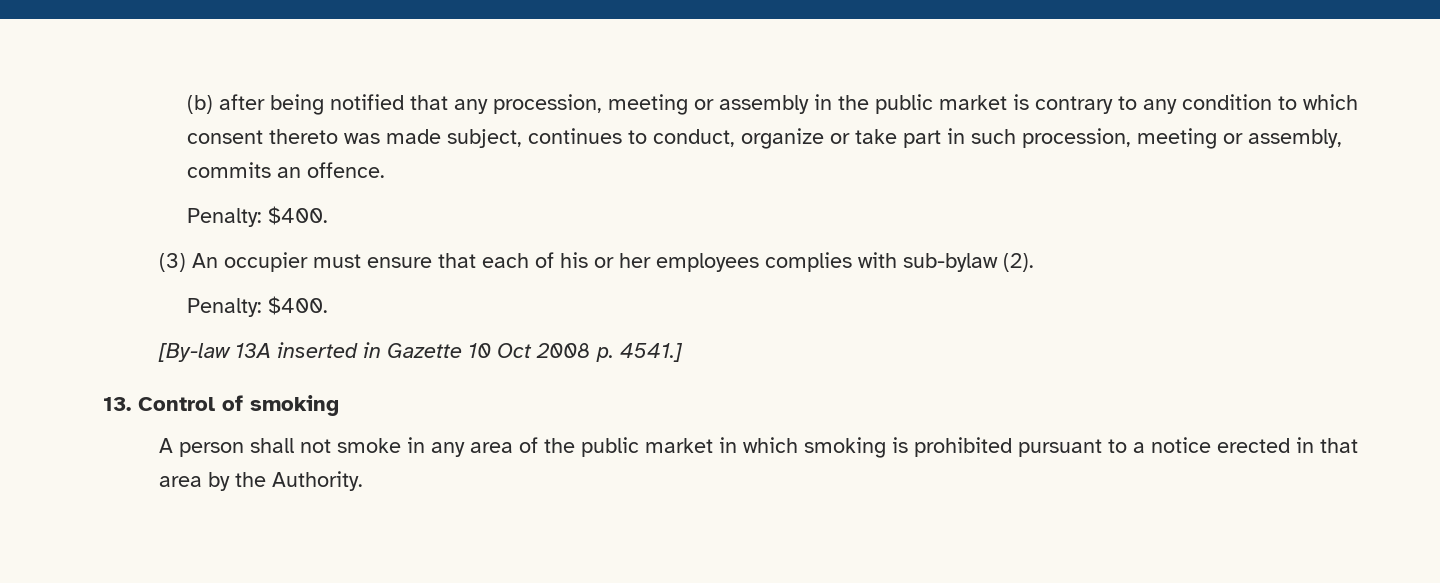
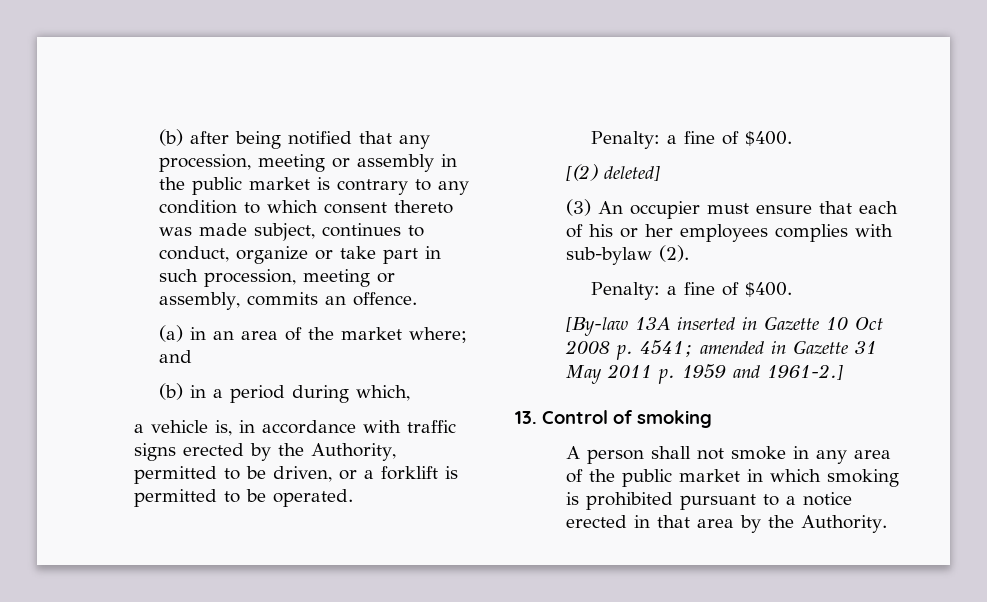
  (b) after being notified that any procession, meeting or assembly in the public market is contrary to any condition to which consent thereto was made subject, continues to conduct, organize or take part in such procession, meeting or assembly, commits an offence.
- Penalty: $400.
+ (a) in an area of the market where; and
+ (b) in a period during which,
+ a vehicle is, in accordance with traffic signs erected by the Authority, permitted to be driven, or a forklift is permitted to be operated.
+ Penalty: a fine of $400.
+ [(2) deleted]
  (3) An occupier must ensure that each of his or her employees complies with sub-bylaw (2).
- Penalty: $400.
+ Penalty: a fine of $400.
- [By-law 13A inserted in Gazette 10 Oct 2008 p. 4541.]
+ [By-law 13A inserted in Gazette 10 Oct 2008 p. 4541; amended in Gazette 31 May 2011 p. 1959 and 1961-2.]

